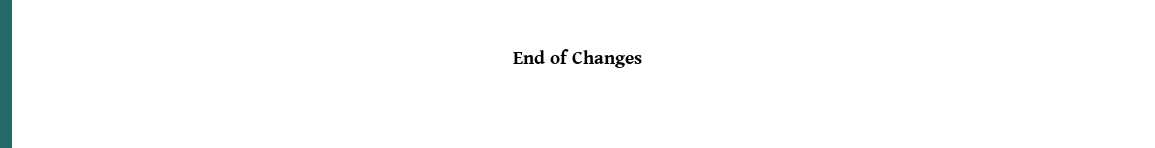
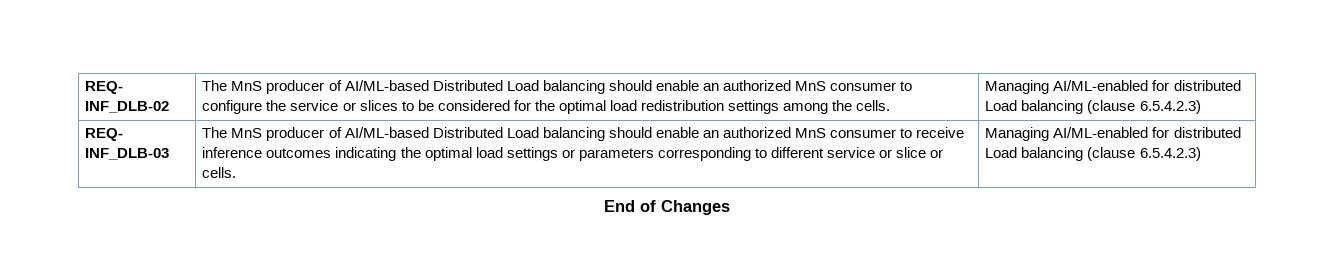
+ REQ- INF_DLB-02 | The MnS producer of AI/ML-based Distributed Load balancing should enable an authorized MnS consumer to configure the service or slices to be considered for the optimal load redistribution settings among the cells. | Managing AI/ML-enabled for distributed Load balancing (clause 6.5.4.2.3)
+ REQ- INF_DLB-03 | The MnS producer of AI/ML-based Distributed Load balancing should enable an authorized MnS consumer to receive inference outcomes indicating the optimal load settings or parameters corresponding to different service or slice or cells. | Managing AI/ML-enabled for distributed Load balancing (clause 6.5.4.2.3)

